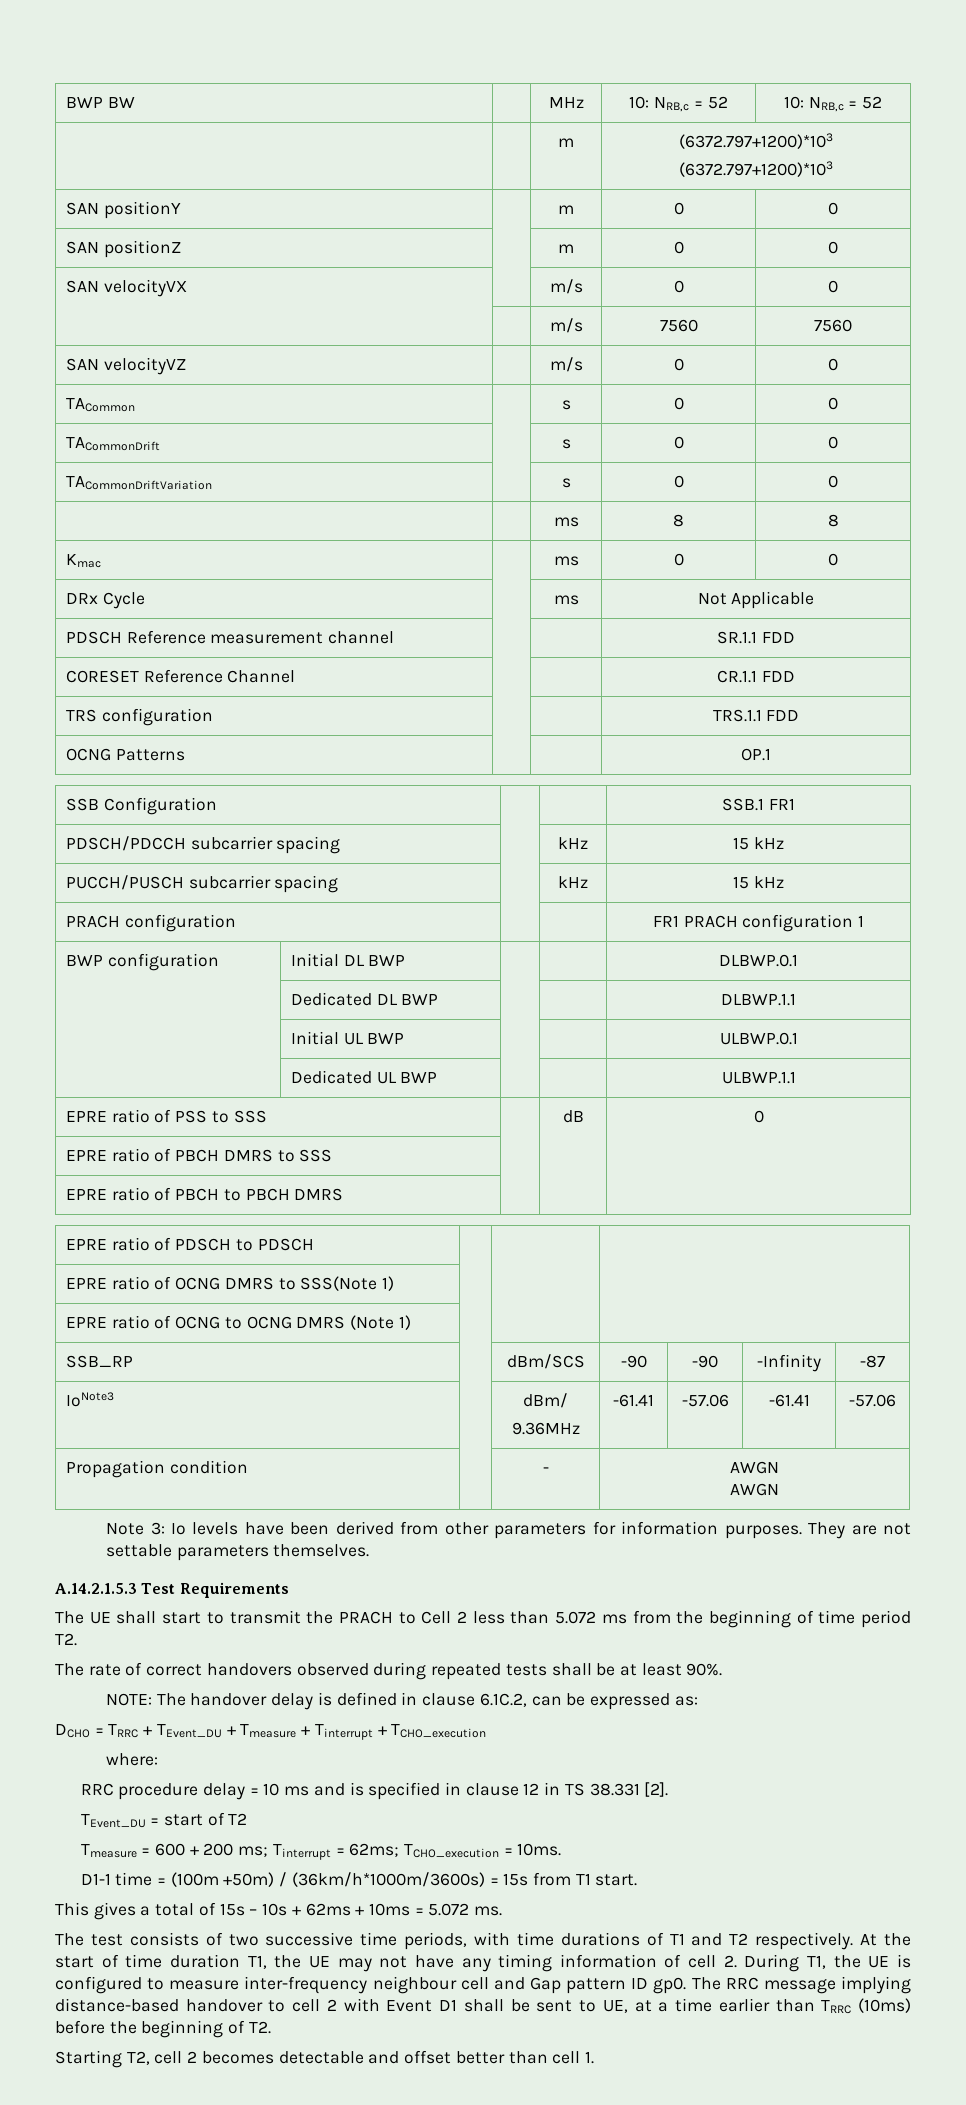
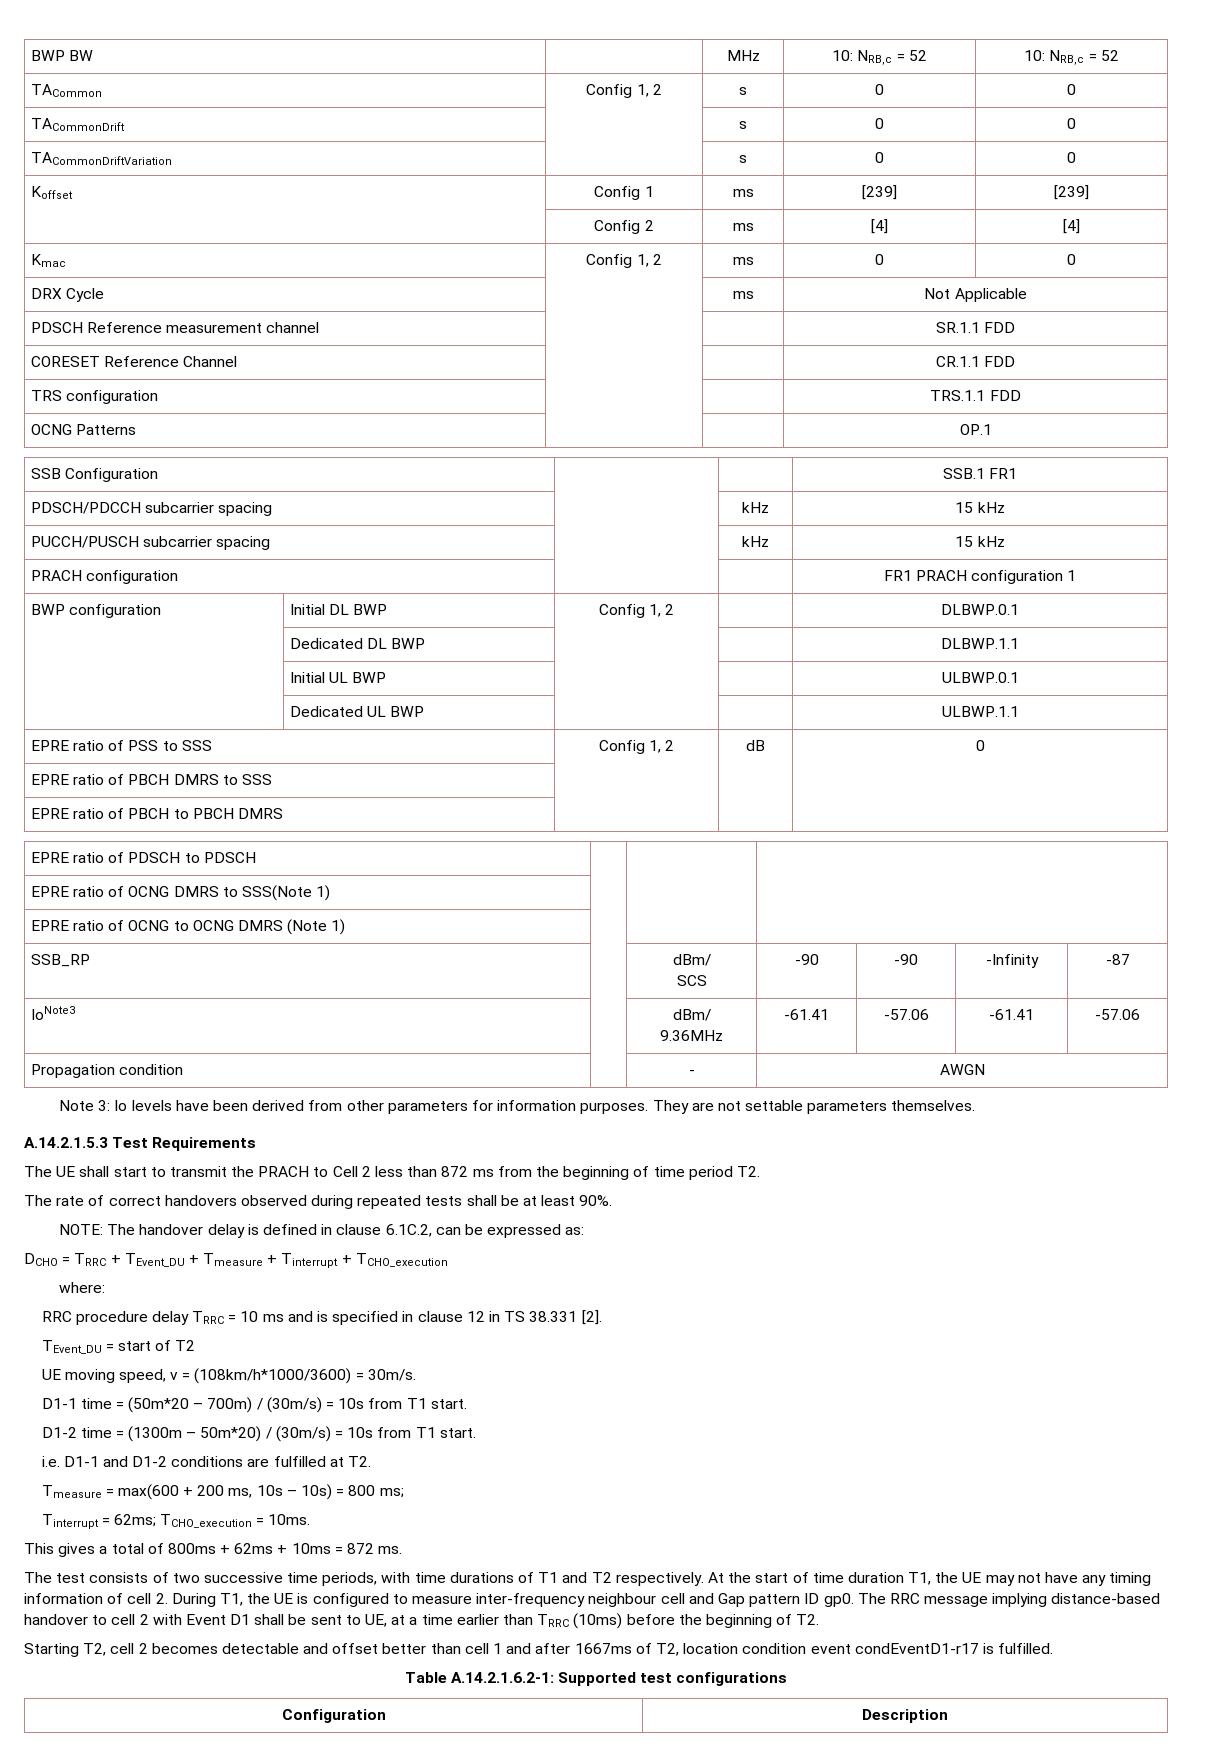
- | | m | (6372.797+1200)*103
- (6372.797+1200)*103
- SAN positionY | | m | 0 | 0
- SAN positionZ | | m | 0 | 0
- SAN velocityVX | | m/s | 0 | 0
- | | m/s | 7560 | 7560
- SAN velocityVZ | | m/s | 0 | 0
- TACommon | | s | 0 | 0
+ TACommon | Config 1, 2 | s | 0 | 0
- | | ms | 8 | 8
- Kmac | | ms | 0 | 0
+ Koffset | Config 1 | ms | [239] | [239]
+ | Config 2 | ms | [4] | [4]
+ Kmac | Config 1, 2 | ms | 0 | 0
- DRx Cycle | | ms | Not Applicable
+ DRX Cycle | | ms | Not Applicable
- BWP configuration | Initial DL BWP | | | DLBWP.0.1
+ BWP configuration | Initial DL BWP | Config 1, 2 | | DLBWP.0.1
- EPRE ratio of PSS to SSS | | dB | 0
+ EPRE ratio of PSS to SSS | Config 1, 2 | dB | 0
- SSB_RP | | dBm/SCS | -90 | -90 | -Infinity | -87
+ SSB_RP | | dBm/
+ SCS | -90 | -90 | -Infinity | -87
  Propagation condition | | - | AWGN
- AWGN
- The UE shall start to transmit the PRACH to Cell 2 less than 5.072 ms from the beginning of time period T2.
+ The UE shall start to transmit the PRACH to Cell 2 less than 872 ms from the beginning of time period T2.
- RRC procedure delay = 10 ms and is specified in clause 12 in TS 38.331 [2].
+ RRC procedure delay TRRC = 10 ms and is specified in clause 12 in TS 38.331 [2].
+ UE moving speed, v = (108km/h*1000/3600) = 30m/s.
+ D1-1 time = (50m*20 – 700m) / (30m/s) = 10s from T1 start.
+ D1-2 time = (1300m – 50m*20) / (30m/s) = 10s from T1 start.
+ i.e. D1-1 and D1-2 conditions are fulfilled at T2.
- Tmeasure = 600 + 200 ms; Tinterrupt = 62ms; TCHO_execution = 10ms.
+ Tmeasure = max(600 + 200 ms, 10s – 10s) = 800 ms;
+ Tinterrupt = 62ms; TCHO_execution = 10ms.
- D1-1 time = (100m +50m) / (36km/h*1000m/3600s) = 15s from T1 start.
- This gives a total of 15s – 10s + 62ms + 10ms = 5.072 ms.
+ This gives a total of 800ms + 62ms + 10ms = 872 ms.
- Starting T2, cell 2 becomes detectable and offset better than cell 1.
+ Starting T2, cell 2 becomes detectable and offset better than cell 1 and after 1667ms of T2, location condition event condEventD1-r17 is fulfilled.
+ Table A.14.2.1.6.2-1: Supported test configurations
+ Configuration | Description

